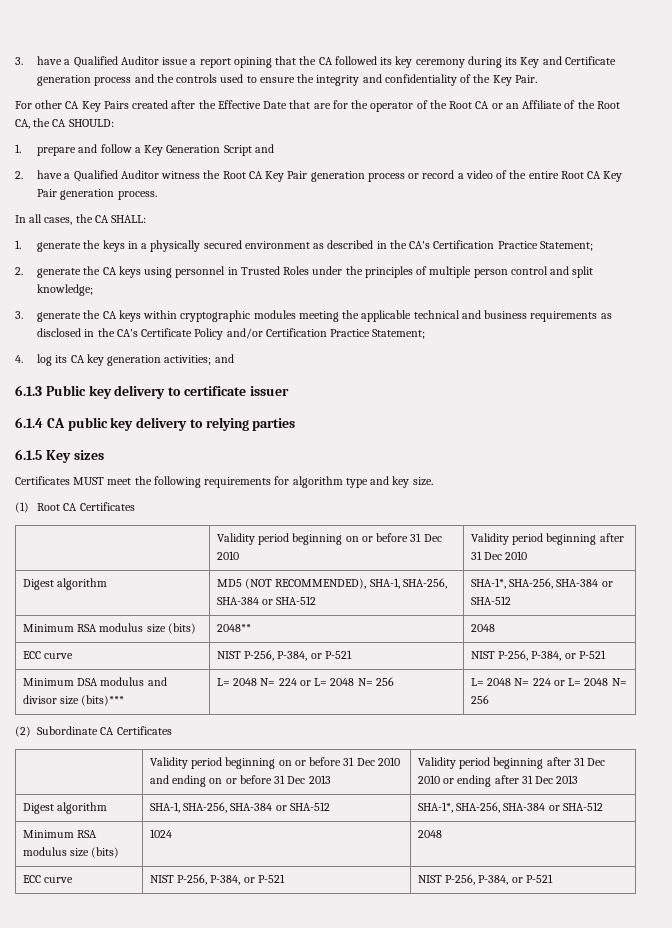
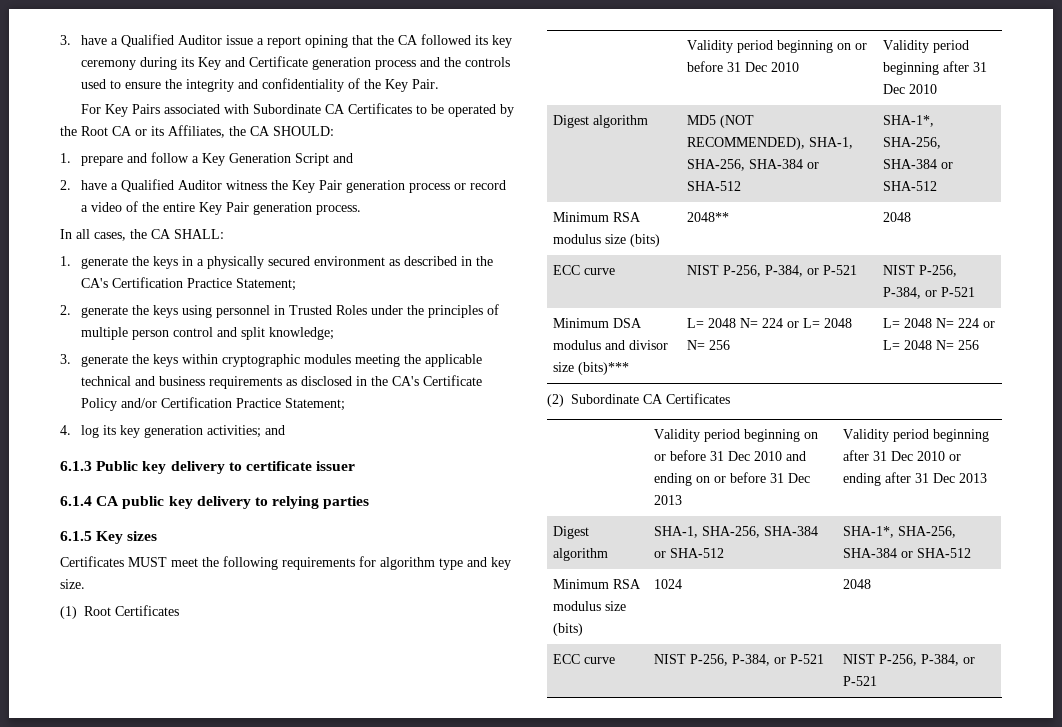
- For other CA Key Pairs created after the Effective Date that are for the operator of the Root CA or an Affiliate of the Root CA, the CA SHOULD:
+ For Key Pairs associated with Subordinate CA Certificates to be operated by the Root CA or its Affiliates, the CA SHOULD:
- 2. have a Qualified Auditor witness the Root CA Key Pair generation process or record a video of the entire Root CA Key Pair generation process.
+ 2. have a Qualified Auditor witness the Key Pair generation process or record a video of the entire Key Pair generation process.
- 2. generate the CA keys using personnel in Trusted Roles under the principles of multiple person control and split knowledge;
+ 2. generate the keys using personnel in Trusted Roles under the principles of multiple person control and split knowledge;
- 3. generate the CA keys within cryptographic modules meeting the applicable technical and business requirements as disclosed in the CA's Certificate Policy and/or Certification Practice Statement;
+ 3. generate the keys within cryptographic modules meeting the applicable technical and business requirements as disclosed in the CA's Certificate Policy and/or Certification Practice Statement;
- 4. log its CA key generation activities; and
+ 4. log its key generation activities; and
- (1) Root CA Certificates
+ (1) Root Certificates

